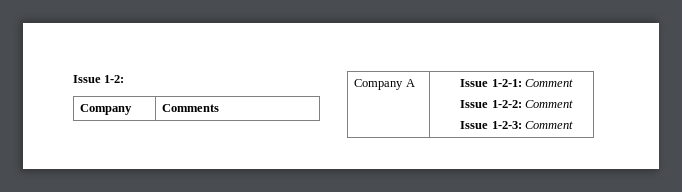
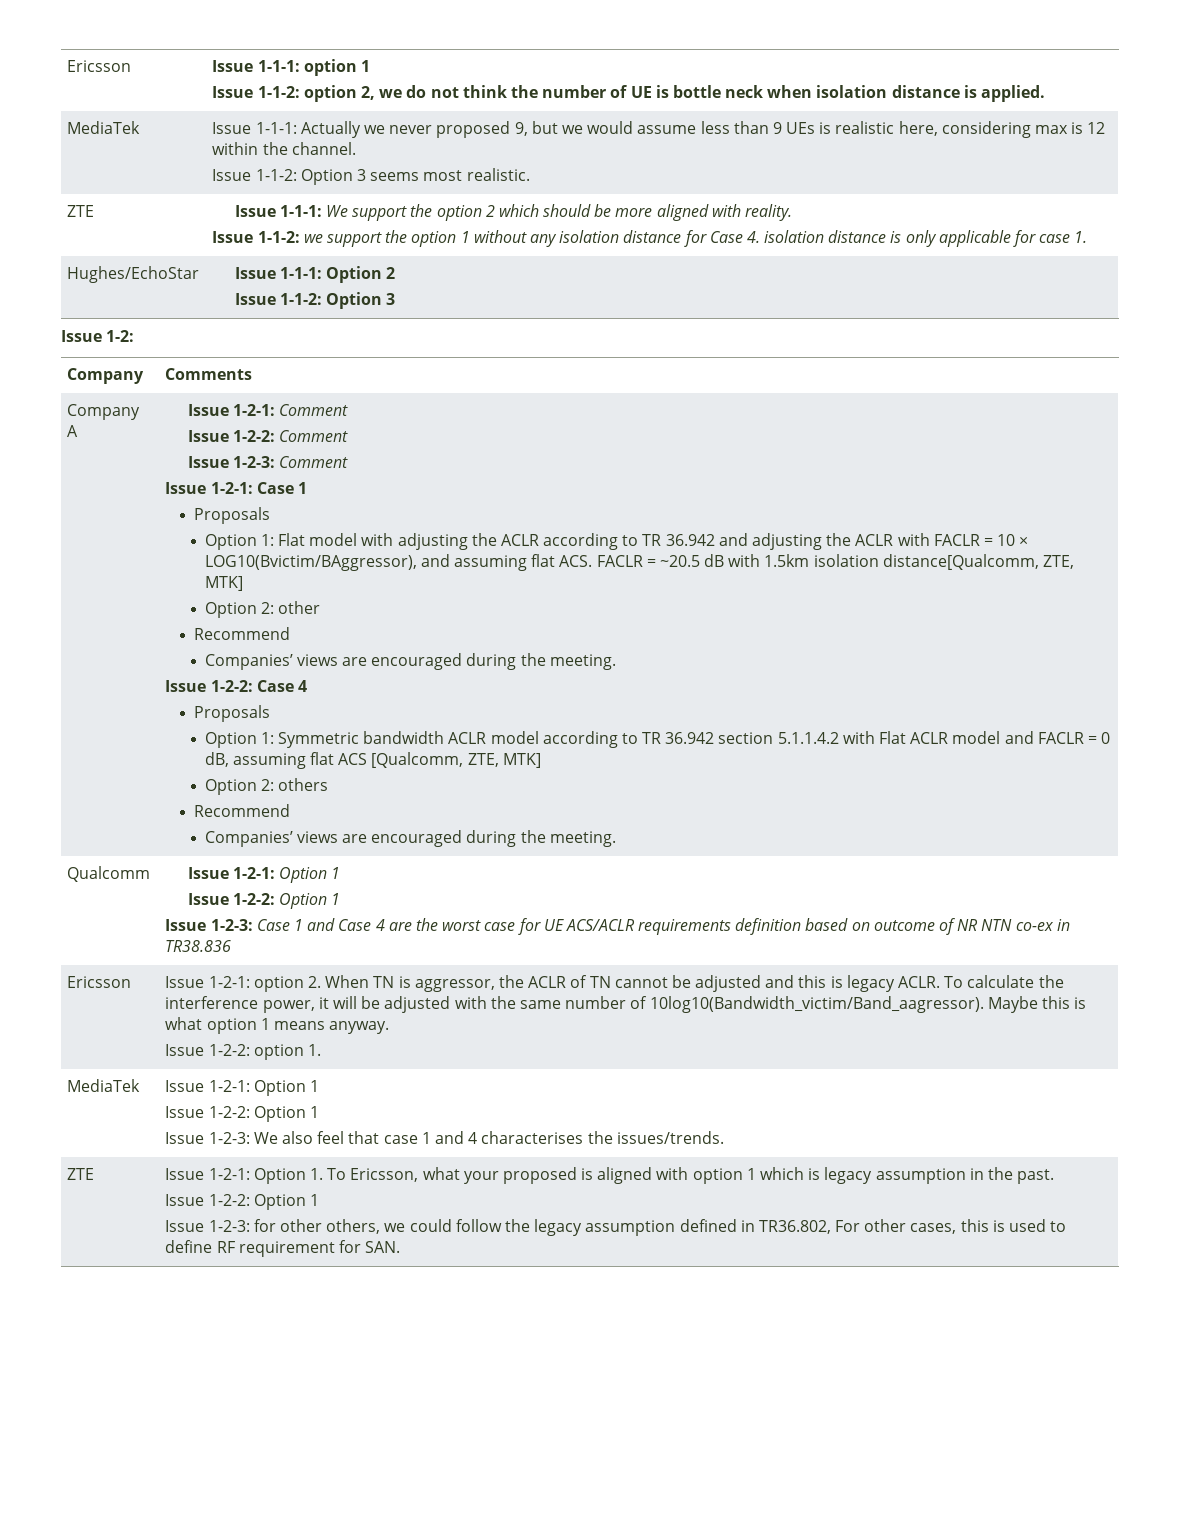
+ Ericsson | Issue 1-1-1: option 1
+ Issue 1-1-2: option 2, we do not think the number of UE is bottle neck when isolation distance is applied.
+ MediaTek | Issue 1-1-1: Actually we never proposed 9, but we would assume less than 9 UEs is realistic here, considering max is 12 within the channel.
+ Issue 1-1-2: Option 3 seems most realistic.
+ ZTE | Issue 1-1-1: We support the option 2 which should be more aligned with reality.
+ Issue 1-1-2: we support the option 1 without any isolation distance for Case 4. isolation distance is only applicable for case 1.
+ Hughes/EchoStar | Issue 1-1-1: Option 2
+ Issue 1-1-2: Option 3
+ Issue 1-2-1: Case 1
+ Proposals
+ Option 1: Flat model with adjusting the ACLR according to TR 36.942 and adjusting the ACLR with FACLR = 10 × LOG10(Bvictim/BAggressor), and assuming flat ACS. FACLR = ~20.5 dB with 1.5km isolation distance[Qualcomm, ZTE, MTK]
+ Option 2: other
+ Recommend
+ Companies’ views are encouraged during the meeting.
+ Issue 1-2-2: Case 4
+ Proposals
+ Option 1: Symmetric bandwidth ACLR model according to TR 36.942 section 5.1.1.4.2 with Flat ACLR model and FACLR = 0 dB, assuming flat ACS [Qualcomm, ZTE, MTK]
+ Option 2: others
+ Recommend
+ Companies’ views are encouraged during the meeting.
+ Qualcomm | Issue 1-2-1: Option 1
+ Issue 1-2-2: Option 1
+ Issue 1-2-3: Case 1 and Case 4 are the worst case for UE ACS/ACLR requirements definition based on outcome of NR NTN co-ex in TR38.836
+ Ericsson | Issue 1-2-1: option 2. When TN is aggressor, the ACLR of TN cannot be adjusted and this is legacy ACLR. To calculate the interference power, it will be adjusted with the same number of 10log10(Bandwidth_victim/Band_aagressor). Maybe this is what option 1 means anyway.
+ Issue 1-2-2: option 1.
+ MediaTek | Issue 1-2-1: Option 1
+ Issue 1-2-2: Option 1
+ Issue 1-2-3: We also feel that case 1 and 4 characterises the issues/trends.
+ ZTE | Issue 1-2-1: Option 1. To Ericsson, what your proposed is aligned with option 1 which is legacy assumption in the past.
+ Issue 1-2-2: Option 1
+ Issue 1-2-3: for other others, we could follow the legacy assumption defined in TR36.802, For other cases, this is used to define RF requirement for SAN.

